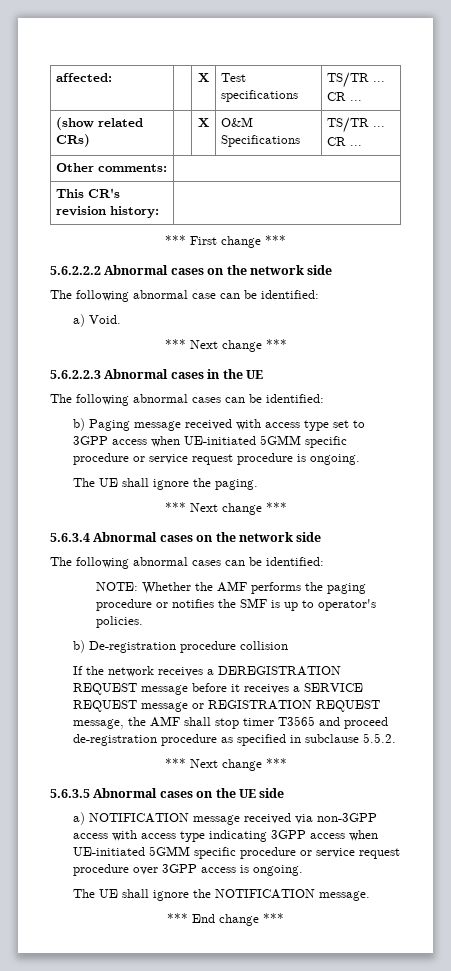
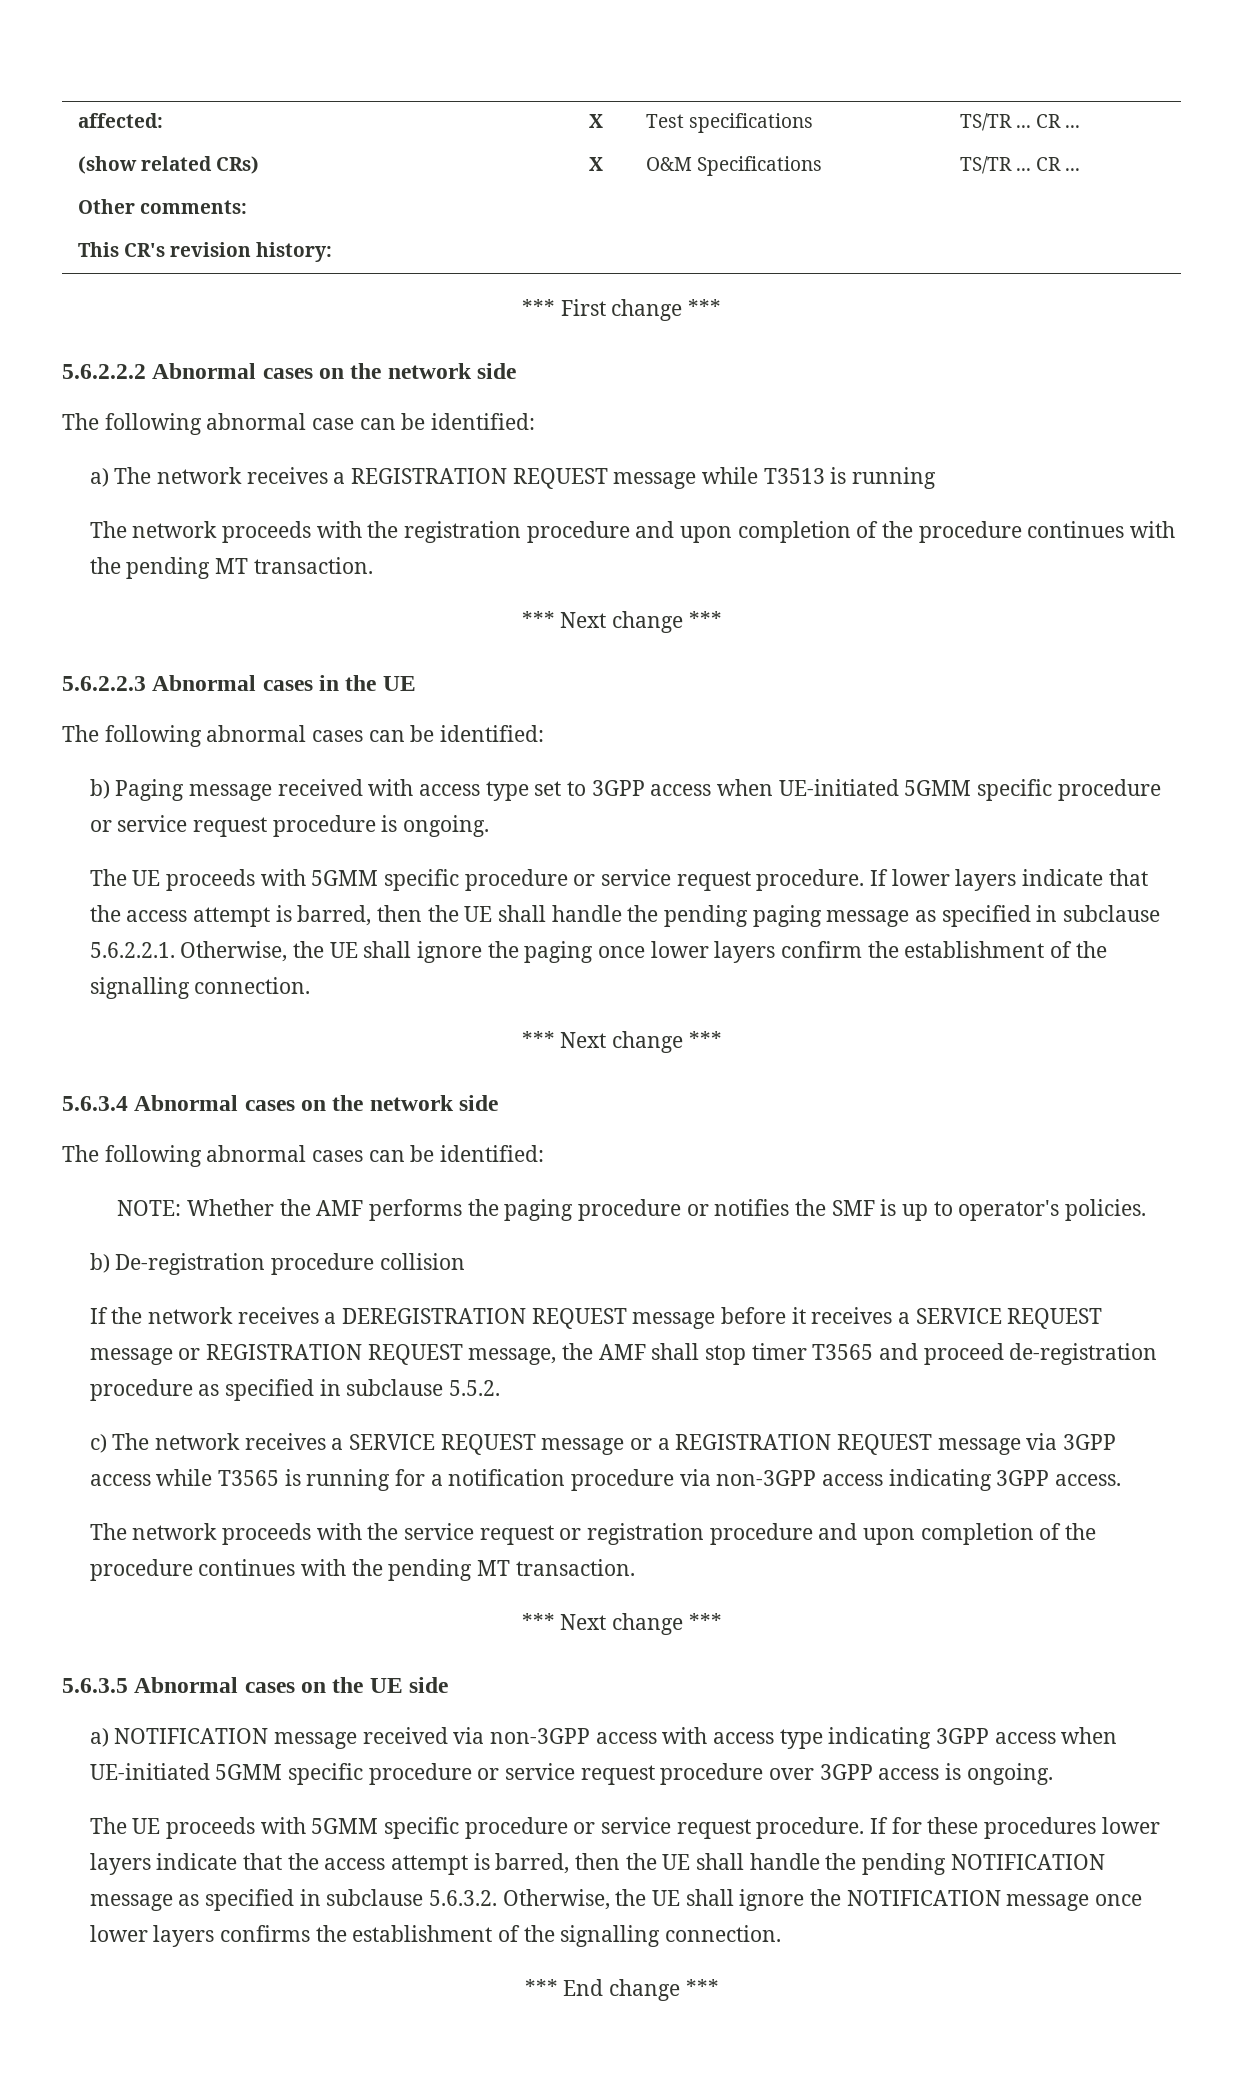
- a) Void.
+ a) The network receives a REGISTRATION REQUEST message while T3513 is running
+ The network proceeds with the registration procedure and upon completion of the procedure continues with the pending MT transaction.
- The UE shall ignore the paging.
+ The UE proceeds with 5GMM specific procedure or service request procedure. If lower layers indicate that the access attempt is barred, then the UE shall handle the pending paging message as specified in subclause 5.6.2.2.1. Otherwise, the UE shall ignore the paging once lower layers confirm the establishment of the signalling connection.
+ c) The network receives a SERVICE REQUEST message or a REGISTRATION REQUEST message via 3GPP access while T3565 is running for a notification procedure via non-3GPP access indicating 3GPP access.
+ The network proceeds with the service request or registration procedure and upon completion of the procedure continues with the pending MT transaction.
- The UE shall ignore the NOTIFICATION message.
+ The UE proceeds with 5GMM specific procedure or service request procedure. If for these procedures lower layers indicate that the access attempt is barred, then the UE shall handle the pending NOTIFICATION message as specified in subclause 5.6.3.2. Otherwise, the UE shall ignore the NOTIFICATION message once lower layers confirms the establishment of the signalling connection.

